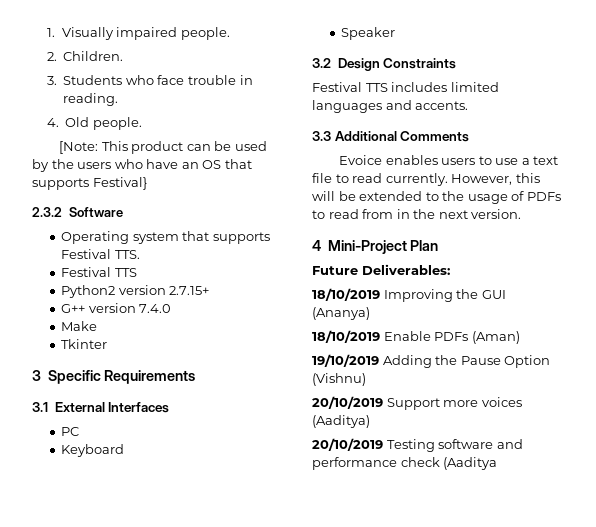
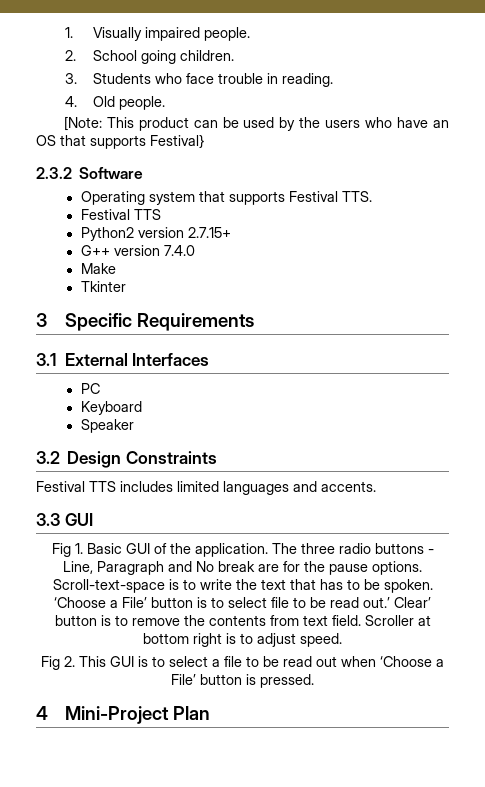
- 2. Children.
+ 2. School going children.
- 3.3 Additional Comments
- Evoice enables users to use a text file to read currently. However, this will be extended to the usage of PDFs to read from in the next version.
+ 3.3 GUI
+ Fig 1. Basic GUI of the application. The three radio buttons - Line, Paragraph and No break are for the pause options. Scroll-text-space is to write the text that has to be spoken. ‘Choose a File’ button is to select file to be read out.’ Clear’ button is to remove the contents from text field. Scroller at bottom right is to adjust speed.
+ Fig 2. This GUI is to select a file to be read out when ‘Choose a File’ button is pressed.
  4 Mini-Project Plan
- Future Deliverables:
- 18/10/2019 Improving the GUI (Ananya)
- 18/10/2019 Enable PDFs (Aman)
- 19/10/2019 Adding the Pause Option (Vishnu)
- 20/10/2019 Support more voices (Aaditya)
- 20/10/2019 Testing software and performance check (Aaditya

